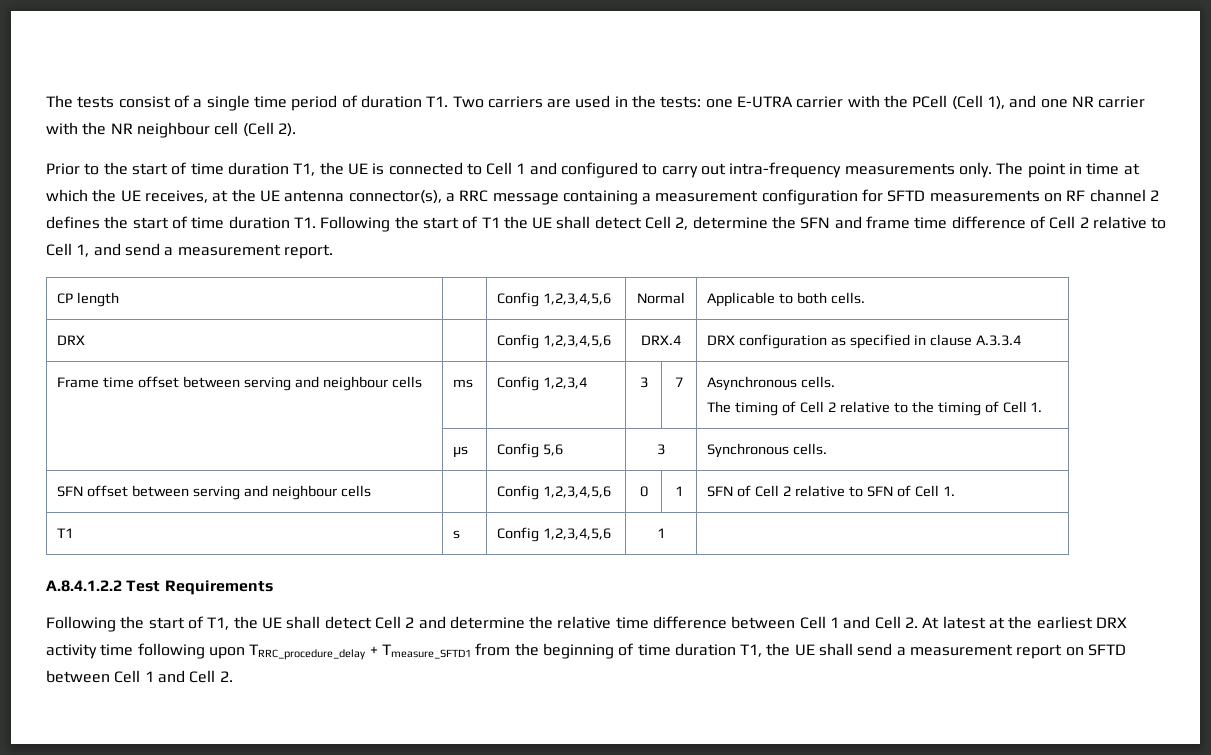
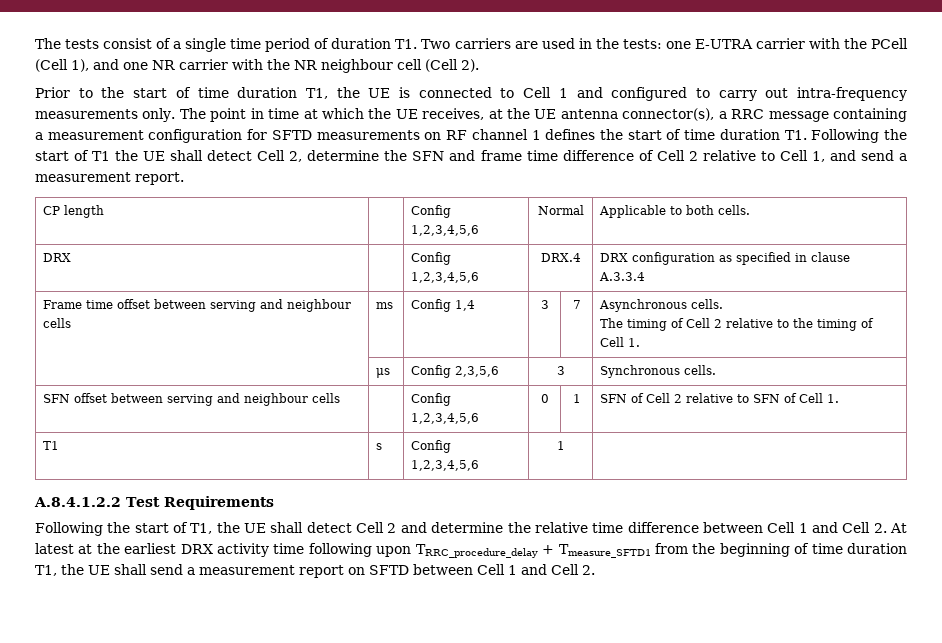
- The point in time at which the UE receives, at the UE antenna connector(s), a RRC message containing a measurement configuration for SFTD measurements on RF channel 2 defines the start of time duration T1. Following the start of T1 the UE shall detect Cell 2, determine the SFN and frame time difference of Cell 2 relative to Cell 1, and send a measurement report.
+ The point in time at which the UE receives, at the UE antenna connector(s), a RRC message containing a measurement configuration for SFTD measurements on RF channel 1 defines the start of time duration T1. Following the start of T1 the UE shall detect Cell 2, determine the SFN and frame time difference of Cell 2 relative to Cell 1, and send a measurement report.
- Frame time offset between serving and neighbour cells | ms | Config 1,2,3,4 | 3 | 7 | Asynchronous cells.
+ Frame time offset between serving and neighbour cells | ms | Config 1,4 | 3 | 7 | Asynchronous cells.
- | μs | Config 5,6 | 3 | Synchronous cells.
+ | μs | Config 2,3,5,6 | 3 | Synchronous cells.

